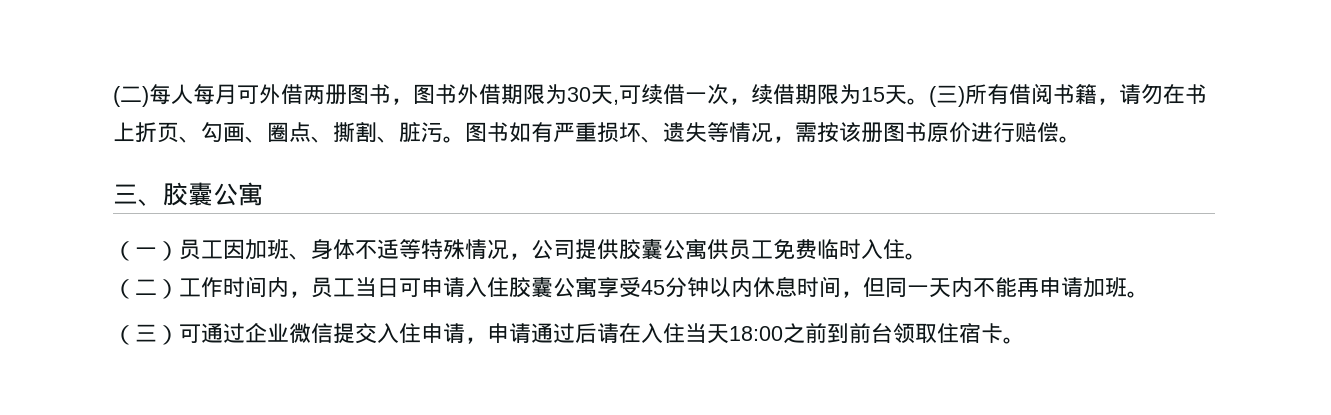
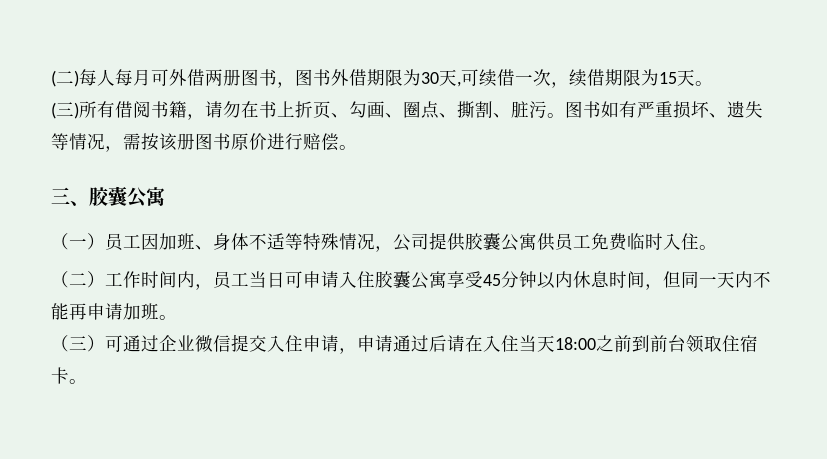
- (二)每人每月可外借两册图书，图书外借期限为30天,可续借一次，续借期限为15天。(三)所有借阅书籍，请勿在书上折页、勾画、圈点、撕割、脏污。
+ (二)每人每月可外借两册图书，图书外借期限为30天,可续借一次，续借期限为15天。
+ (三)所有借阅书籍，请勿在书上折页、勾画、圈点、撕割、脏污。

